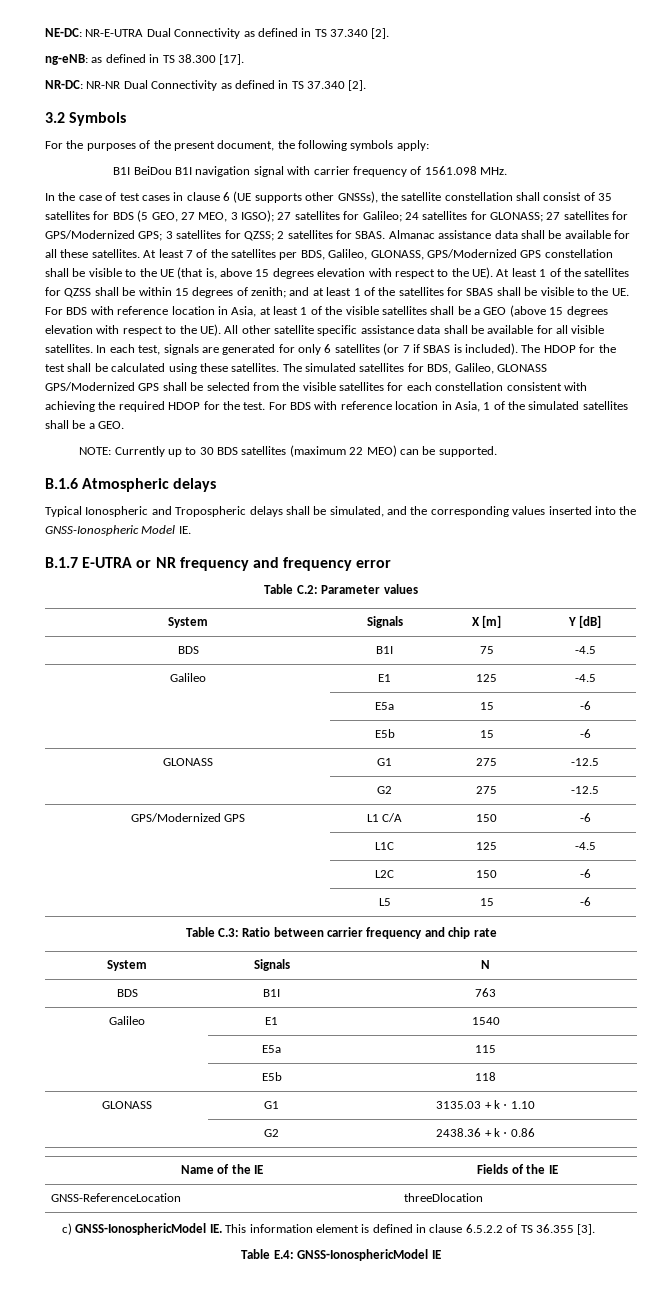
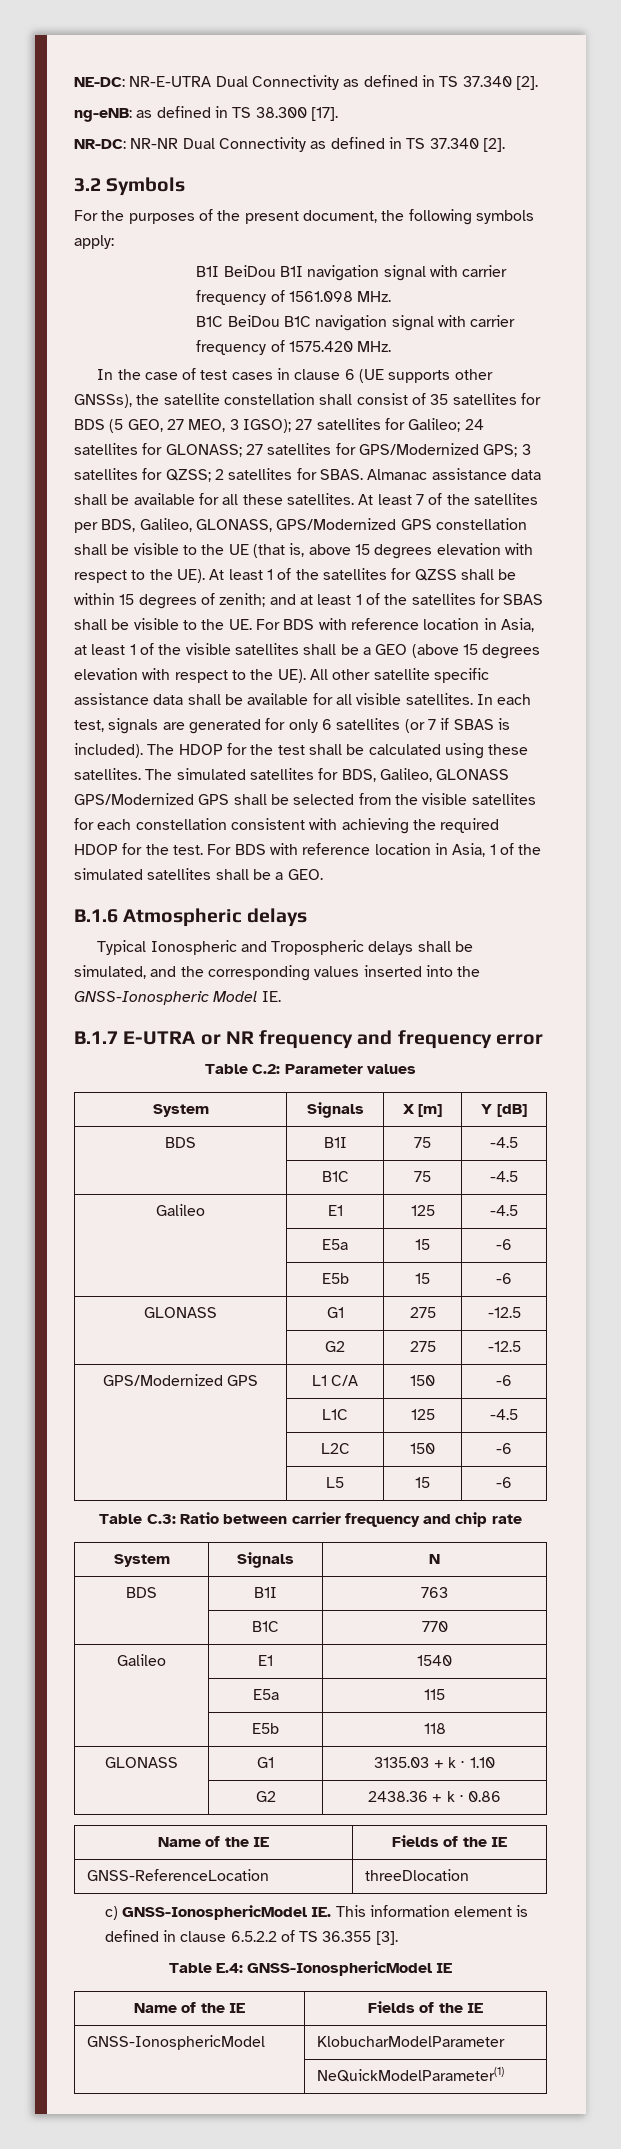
+ B1C BeiDou B1C navigation signal with carrier frequency of 1575.420 MHz.
- NOTE: Currently up to 30 BDS satellites (maximum 22 MEO) can be supported.
+ | B1C | 75 | -4.5
+ | B1C | 770
  Table E.4: GNSS-IonosphericModel IE
+ Name of the IE | Fields of the IE
+ GNSS-IonosphericModel | KlobucharModelParameter
+ | NeQuickModelParameter(1)

